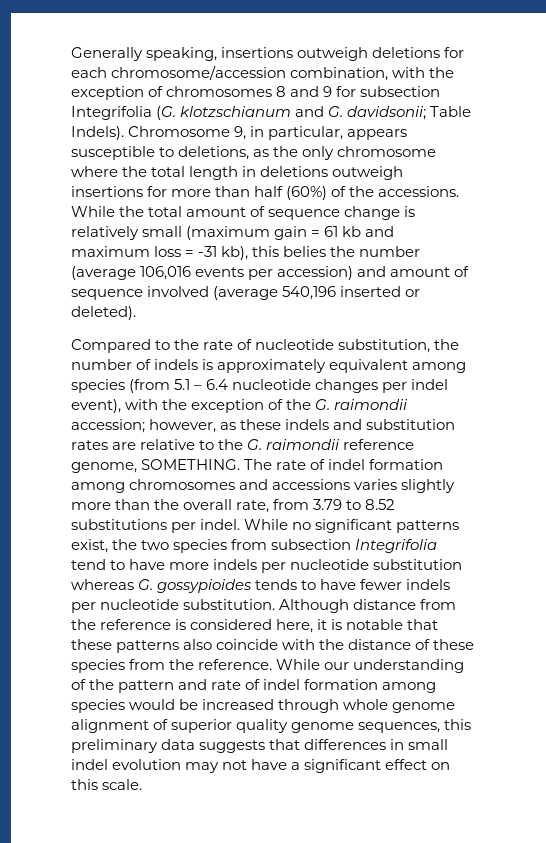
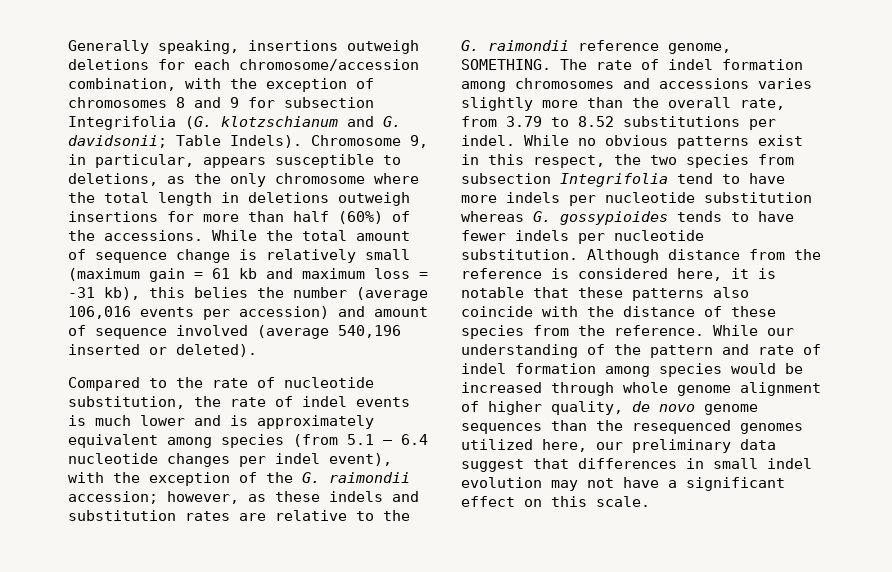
- Compared to the rate of nucleotide substitution, the number of indels is approximately equivalent among species (from 5.1 – 6.4 nucleotide changes per indel event), with the exception of the G. raimondii accession; however, as these indels and substitution rates are relative to the G. raimondii reference genome, SOMETHING.
+ Compared to the rate of nucleotide substitution, the rate of indel events is much lower and is approximately equivalent among species (from 5.1 – 6.4 nucleotide changes per indel event), with the exception of the G. raimondii accession; however, as these indels and substitution rates are relative to the G. raimondii reference genome, SOMETHING.
- While no significant patterns exist, the two species from subsection Integrifolia tend to have more indels per nucleotide substitution whereas G. gossypioides tends to have fewer indels per nucleotide substitution.
+ While no obvious patterns exist in this respect, the two species from subsection Integrifolia tend to have more indels per nucleotide substitution whereas G. gossypioides tends to have fewer indels per nucleotide substitution.
- While our understanding of the pattern and rate of indel formation among species would be increased through whole genome alignment of superior quality genome sequences, this preliminary data suggests that differences in small indel evolution may not have a significant effect on this scale.
+ While our understanding of the pattern and rate of indel formation among species would be increased through whole genome alignment of higher quality, de novo genome sequences than the resequenced genomes utilized here, our preliminary data suggest that differences in small indel evolution may not have a significant effect on this scale.

